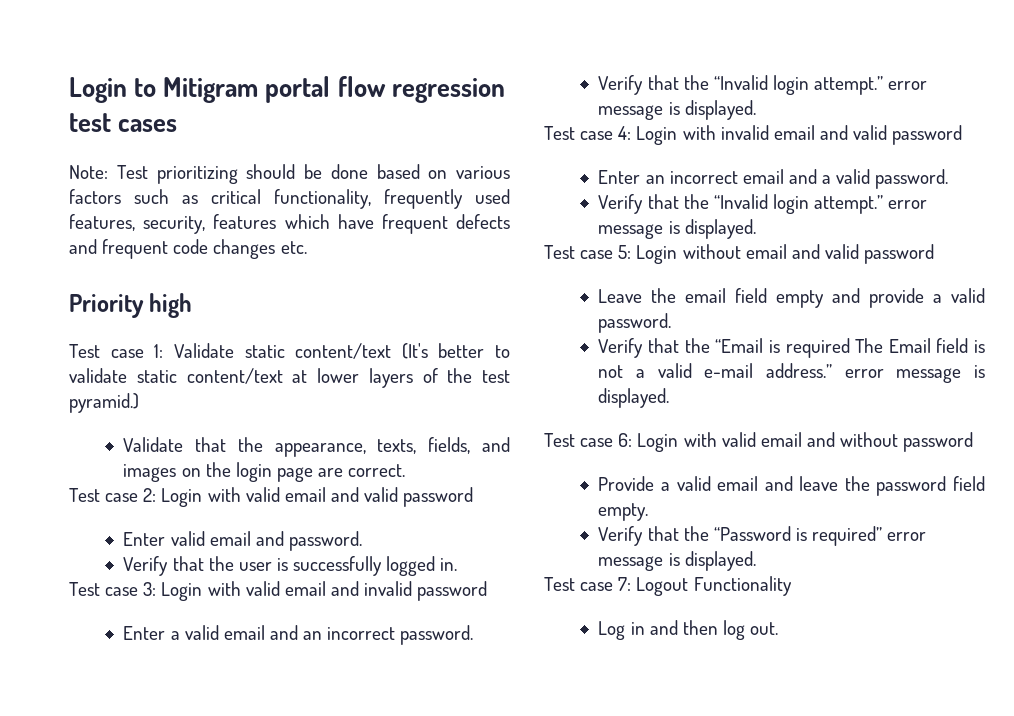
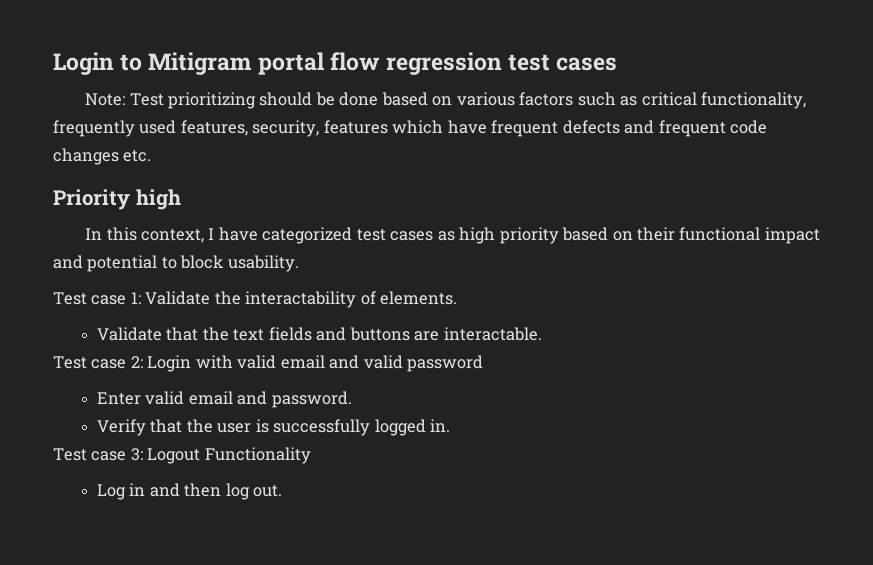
- Test case 1: Validate static content/text (It's better to validate static content/text at lower layers of the test pyramid.)
- Validate that the appearance, texts, fields, and images on the login page are correct.
+ In this context, I have categorized test cases as high priority based on their functional impact and potential to block usability.
+ Test case 1: Validate the interactability of elements.
+ Validate that the text fields and buttons are interactable.
- Test case 3: Login with valid email and invalid password
- Enter a valid email and an incorrect password.
- Verify that the “Invalid login attempt.” error message is displayed.
- Test case 4: Login with invalid email and valid password
- Enter an incorrect email and a valid password.
- Verify that the “Invalid login attempt.” error message is displayed.
- Test case 5: Login without email and valid password
- Leave the email field empty and provide a valid password.
- Verify that the “Email is required The Email field is not a valid e-mail address.” error message is displayed.
- Test case 6: Login with valid email and without password
- Provide a valid email and leave the password field empty.
- Verify that the “Password is required” error message is displayed.
- Test case 7: Logout Functionality
+ Test case 3: Logout Functionality

